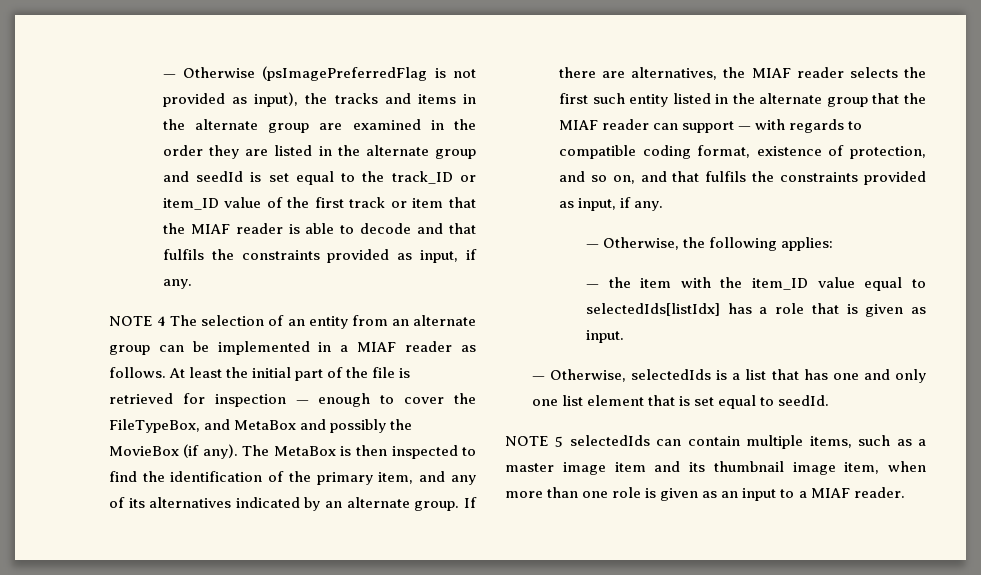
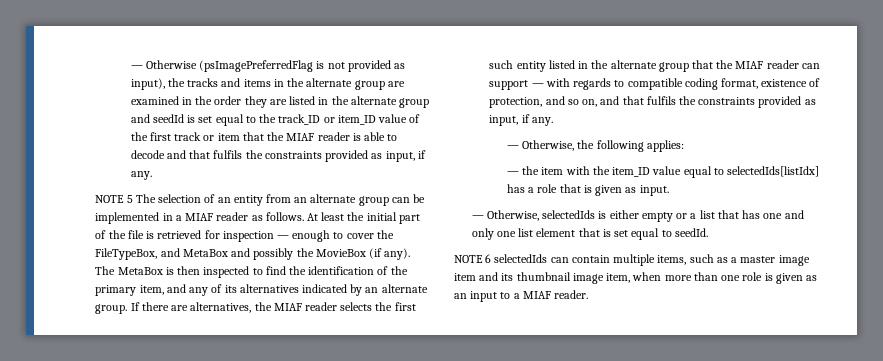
- NOTE 4 The selection of an entity from an alternate group can be implemented in a MIAF reader as follows.
+ NOTE 5 The selection of an entity from an alternate group can be implemented in a MIAF reader as follows.
- — Otherwise, selectedIds is a list that has one and only one list element that is set equal to seedId.
+ — Otherwise, selectedIds is either empty or a list that has one and only one list element that is set equal to seedId.
- NOTE 5 selectedIds can contain multiple items, such as a master image item and its thumbnail image item, when more than one role is given as an input to a MIAF reader.
+ NOTE 6 selectedIds can contain multiple items, such as a master image item and its thumbnail image item, when more than one role is given as an input to a MIAF reader.

